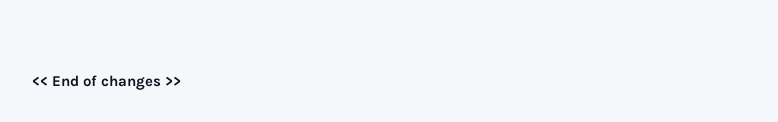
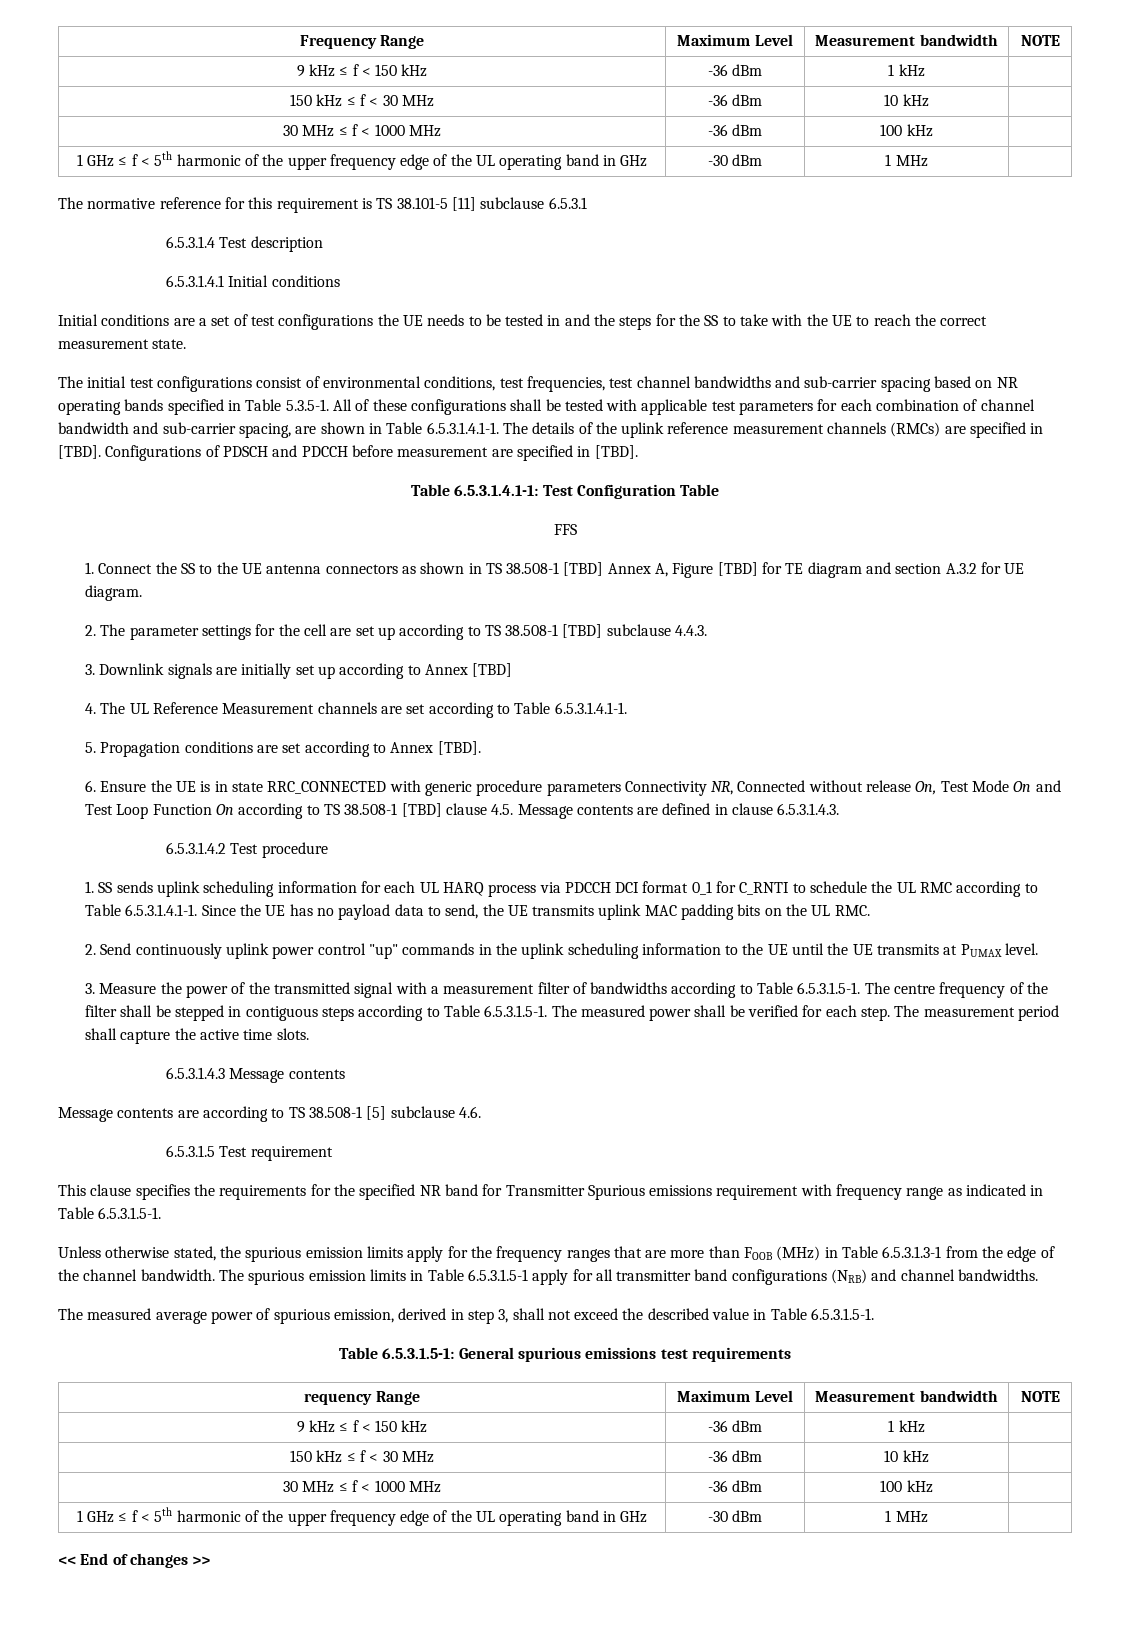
+ Frequency Range | Maximum Level | Measurement bandwidth | NOTE
+ 9 kHz ≤ f < 150 kHz | -36 dBm | 1 kHz |
+ 150 kHz ≤ f < 30 MHz | -36 dBm | 10 kHz |
+ 30 MHz ≤ f < 1000 MHz | -36 dBm | 100 kHz |
+ 1 GHz ≤ f < 5th harmonic of the upper frequency edge of the UL operating band in GHz | -30 dBm | 1 MHz |
+ The normative reference for this requirement is TS 38.101-5 [11] subclause 6.5.3.1
+ 6.5.3.1.4 Test description
+ 6.5.3.1.4.1 Initial conditions
+ Initial conditions are a set of test configurations the UE needs to be tested in and the steps for the SS to take with the UE to reach the correct measurement state.
+ The initial test configurations consist of environmental conditions, test frequencies, test channel bandwidths and sub-carrier spacing based on NR operating bands specified in Table 5.3.5-1. All of these configurations shall be tested with applicable test parameters for each combination of channel bandwidth and sub-carrier spacing, are shown in Table 6.5.3.1.4.1-1. The details of the uplink reference measurement channels (RMCs) are specified in [TBD]. Configurations of PDSCH and PDCCH before measurement are specified in [TBD].
+ Table 6.5.3.1.4.1-1: Test Configuration Table
+ FFS
+ 1. Connect the SS to the UE antenna connectors as shown in TS 38.508-1 [TBD] Annex A, Figure [TBD] for TE diagram and section A.3.2 for UE diagram.
+ 2. The parameter settings for the cell are set up according to TS 38.508-1 [TBD] subclause 4.4.3.
+ 3. Downlink signals are initially set up according to Annex [TBD]
+ 4. The UL Reference Measurement channels are set according to Table 6.5.3.1.4.1-1.
+ 5. Propagation conditions are set according to Annex [TBD].
+ 6. Ensure the UE is in state RRC_CONNECTED with generic procedure parameters Connectivity NR, Connected without release On, Test Mode On and Test Loop Function On according to TS 38.508-1 [TBD] clause 4.5. Message contents are defined in clause 6.5.3.1.4.3.
+ 6.5.3.1.4.2 Test procedure
+ 1. SS sends uplink scheduling information for each UL HARQ process via PDCCH DCI format 0_1 for C_RNTI to schedule the UL RMC according to Table 6.5.3.1.4.1-1. Since the UE has no payload data to send, the UE transmits uplink MAC padding bits on the UL RMC.
+ 2. Send continuously uplink power control "up" commands in the uplink scheduling information to the UE until the UE transmits at PUMAX level.
+ 3. Measure the power of the transmitted signal with a measurement filter of bandwidths according to Table 6.5.3.1.5-1. The centre frequency of the filter shall be stepped in contiguous steps according to Table 6.5.3.1.5-1. The measured power shall be verified for each step. The measurement period shall capture the active time slots.
+ 6.5.3.1.4.3 Message contents
+ Message contents are according to TS 38.508-1 [5] subclause 4.6.
+ 6.5.3.1.5 Test requirement
+ This clause specifies the requirements for the specified NR band for Transmitter Spurious emissions requirement with frequency range as indicated in Table 6.5.3.1.5-1.
+ Unless otherwise stated, the spurious emission limits apply for the frequency ranges that are more than FOOB (MHz) in Table 6.5.3.1.3-1 from the edge of the channel bandwidth. The spurious emission limits in Table 6.5.3.1.5-1 apply for all transmitter band configurations (NRB) and channel bandwidths.
+ The measured average power of spurious emission, derived in step 3, shall not exceed the described value in Table 6.5.3.1.5-1.
+ Table 6.5.3.1.5-1: General spurious emissions test requirements
+ requency Range | Maximum Level | Measurement bandwidth | NOTE
+ 9 kHz ≤ f < 150 kHz | -36 dBm | 1 kHz |
+ 150 kHz ≤ f < 30 MHz | -36 dBm | 10 kHz |
+ 30 MHz ≤ f < 1000 MHz | -36 dBm | 100 kHz |
+ 1 GHz ≤ f < 5th harmonic of the upper frequency edge of the UL operating band in GHz | -30 dBm | 1 MHz |

